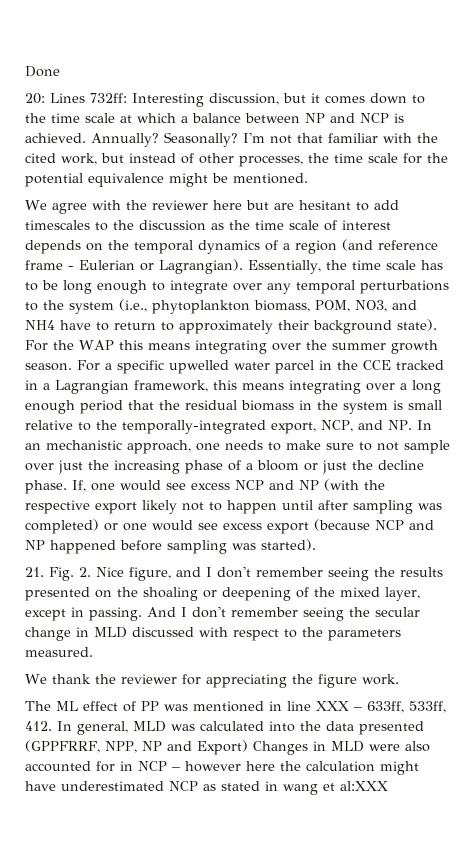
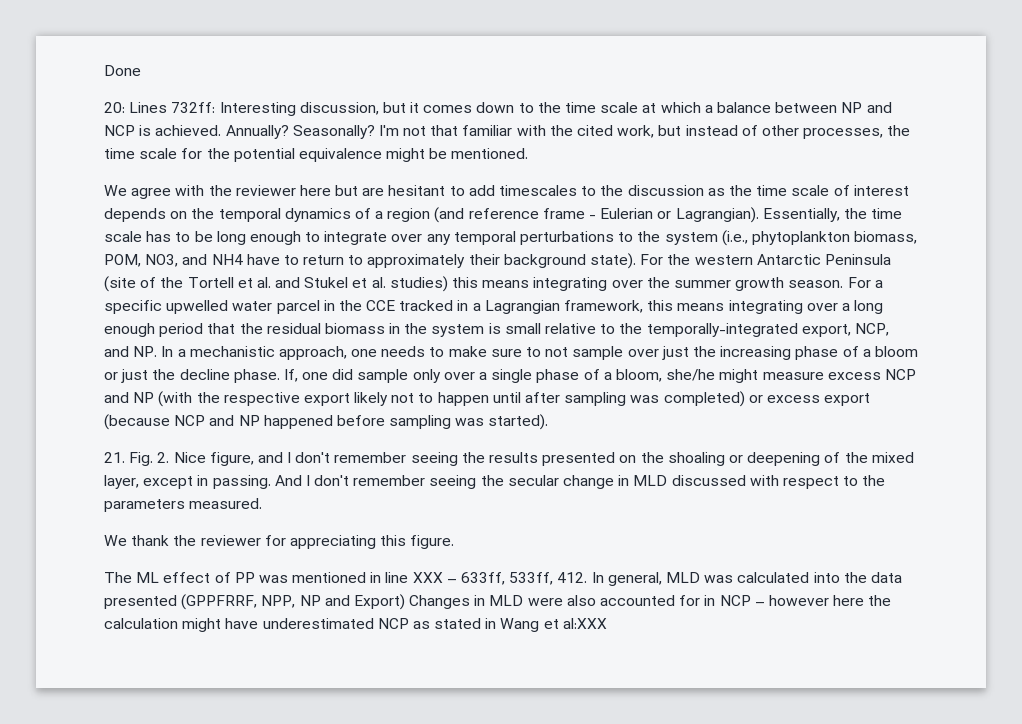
- For the WAP this means integrating over the summer growth season.
+ For the western Antarctic Peninsula (site of the Tortell et al. and Stukel et al. studies) this means integrating over the summer growth season.
- For a specific upwelled water parcel in the CCE tracked in a Lagrangian framework, this means integrating over a long enough period that the residual biomass in the system is small relative to the temporally-integrated export, NCP, and NP. In an mechanistic approach, one needs to make sure to not sample over just the increasing phase of a bloom or just the decline phase.
+ For a specific upwelled water parcel in the CCE tracked in a Lagrangian framework, this means integrating over a long enough period that the residual biomass in the system is small relative to the temporally-integrated export, NCP, and NP. In a mechanistic approach, one needs to make sure to not sample over just the increasing phase of a bloom or just the decline phase.
- If, one would see excess NCP and NP (with the respective export likely not to happen until after sampling was completed) or one would see excess export (because NCP and NP happened before sampling was started).
+ If, one did sample only over a single phase of a bloom, she/he might measure excess NCP and NP (with the respective export likely not to happen until after sampling was completed) or excess export (because NCP and NP happened before sampling was started).
- We thank the reviewer for appreciating the figure work.
+ We thank the reviewer for appreciating this figure.
- The ML effect of PP was mentioned in line XXX – 633ff, 533ff, 412. In general, MLD was calculated into the data presented (GPPFRRF, NPP, NP and Export) Changes in MLD were also accounted for in NCP – however here the calculation might have underestimated NCP as stated in wang et al:XXX
+ The ML effect of PP was mentioned in line XXX – 633ff, 533ff, 412. In general, MLD was calculated into the data presented (GPPFRRF, NPP, NP and Export) Changes in MLD were also accounted for in NCP – however here the calculation might have underestimated NCP as stated in Wang et al:XXX

